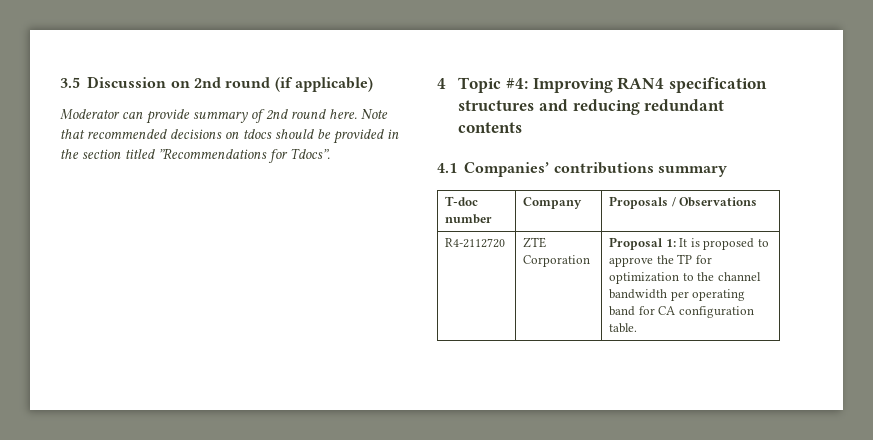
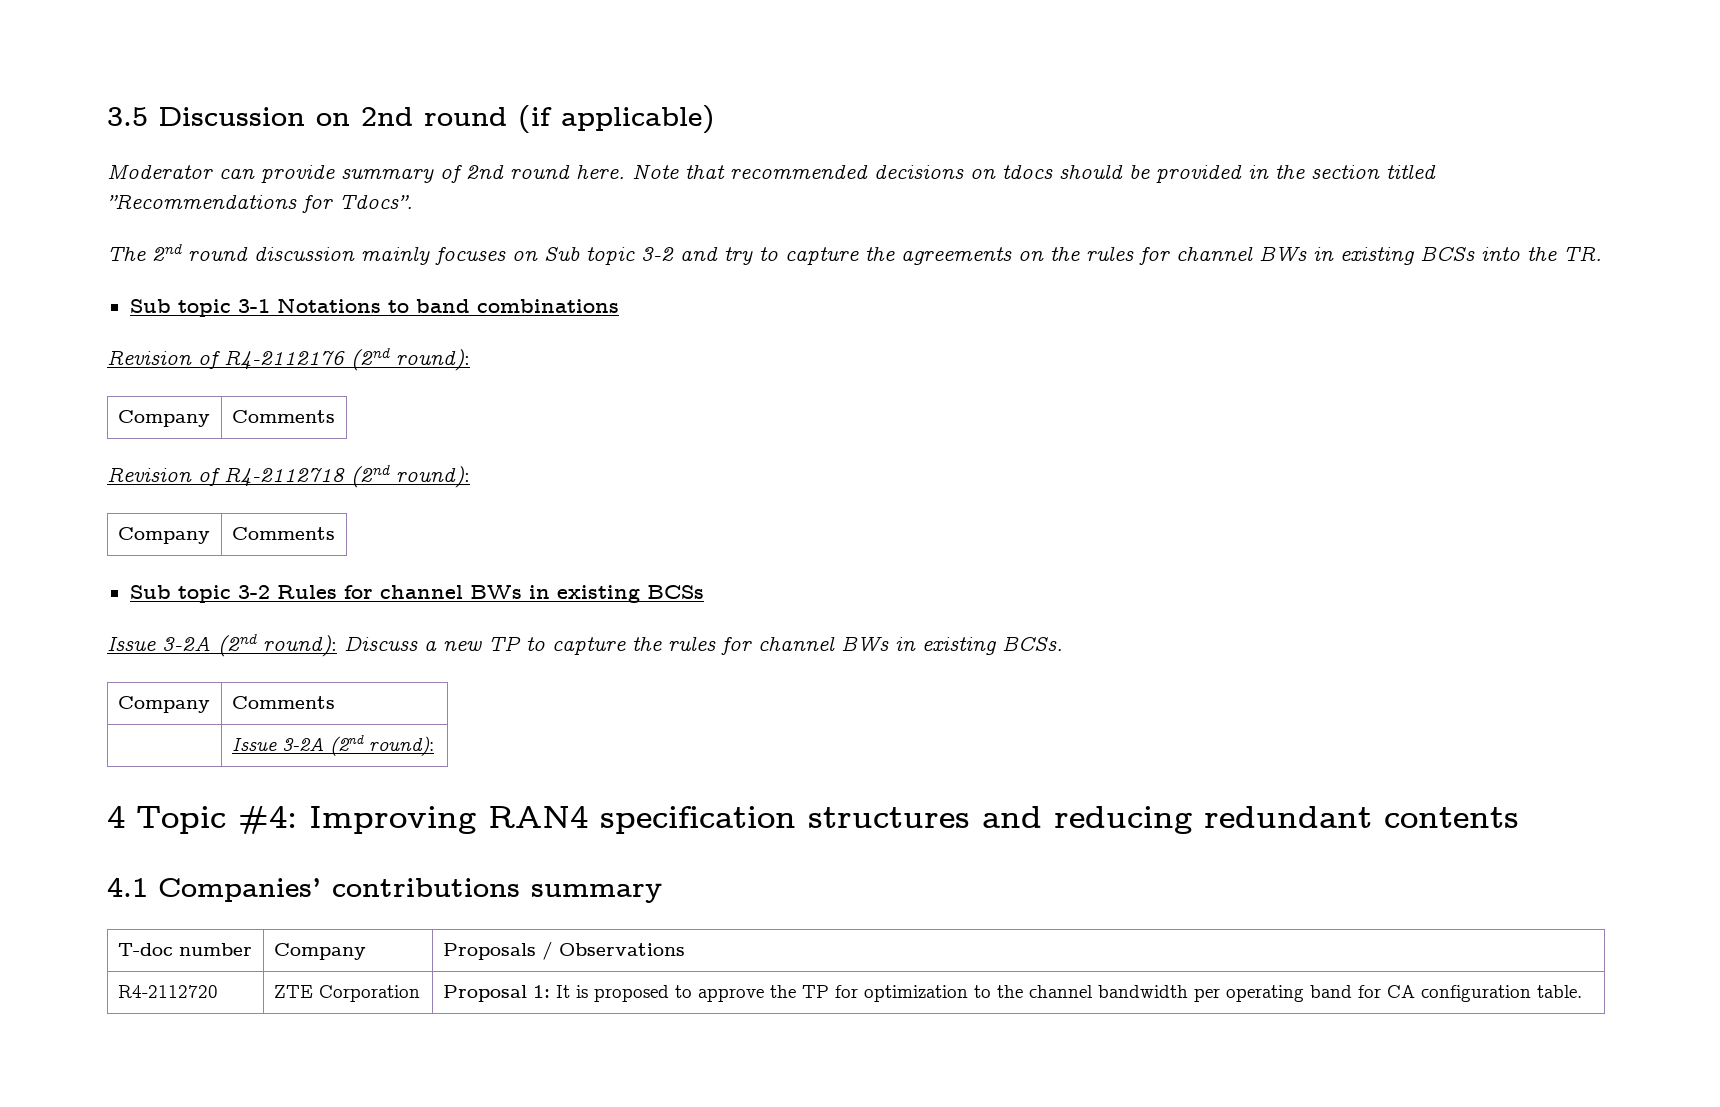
+ The 2nd round discussion mainly focuses on Sub topic 3-2 and try to capture the agreements on the rules for channel BWs in existing BCSs into the TR.
+ Sub topic 3-1 Notations to band combinations
+ Revision of R4-2112176 (2nd round):
+ Company | Comments
+ Revision of R4-2112718 (2nd round):
+ Company | Comments
+ Sub topic 3-2 Rules for channel BWs in existing BCSs
+ Issue 3-2A (2nd round): Discuss a new TP to capture the rules for channel BWs in existing BCSs.
+ Company | Comments
+ | Issue 3-2A (2nd round):

